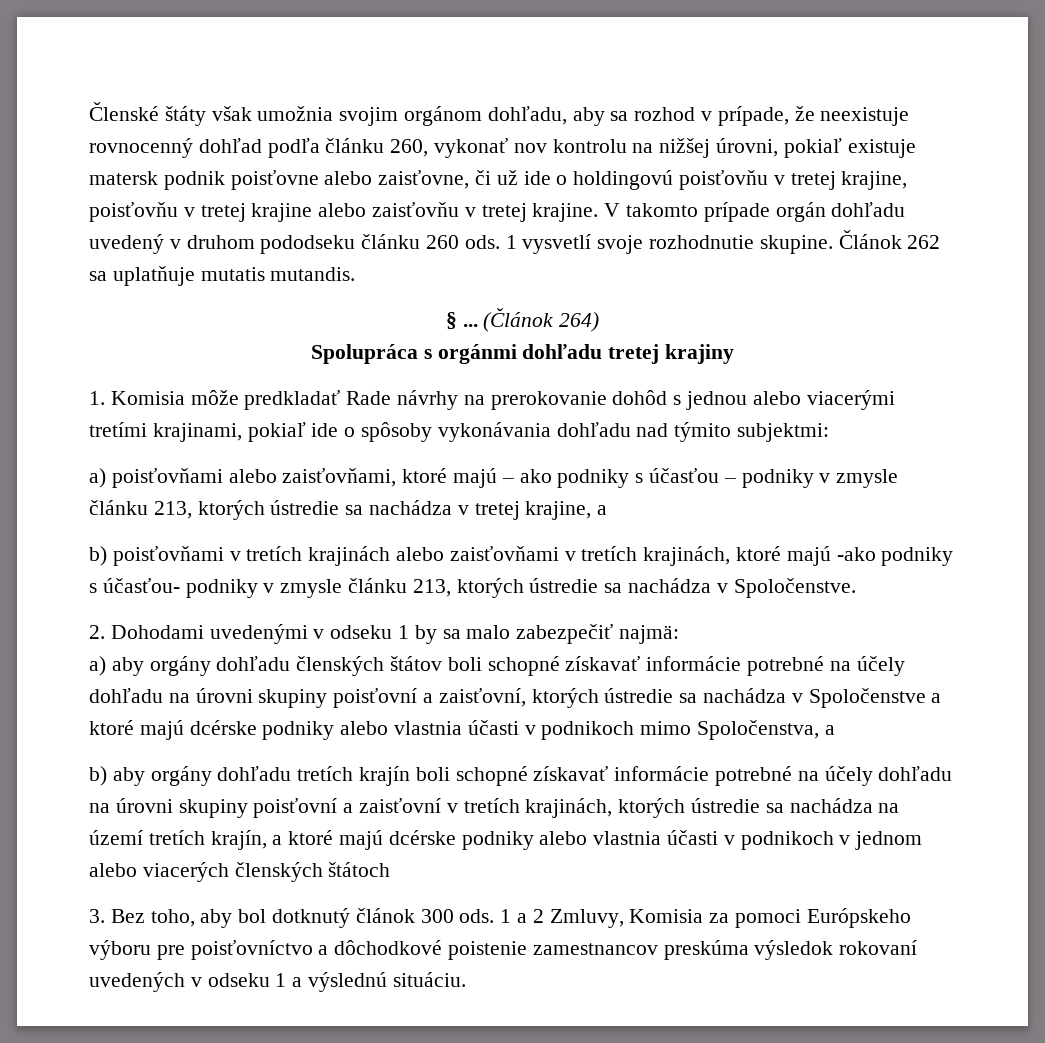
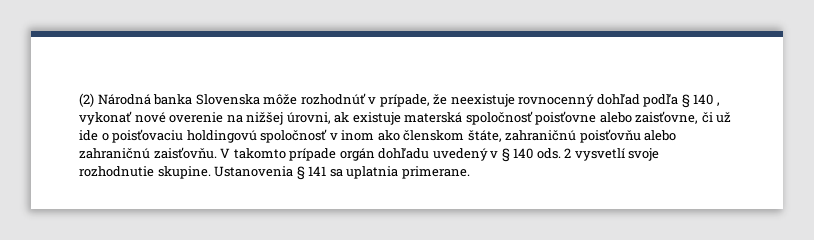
- Členské štáty však umožnia svojim orgánom dohľadu, aby sa rozhod v prípade, že neexistuje rovnocenný dohľad podľa článku 260, vykonať nov kontrolu na nižšej úrovni, pokiaľ existuje matersk podnik poisťovne alebo zaisťovne, či už ide o holdingovú poisťovňu v tretej krajine, poisťovňu v tretej krajine alebo zaisťovňu v tretej krajine.
+ (2) Národná banka Slovenska môže rozhodnúť v prípade, že neexistuje rovnocenný dohľad podľa § 140 , vykonať nové overenie na nižšej úrovni, ak existuje materská spoločnosť poisťovne alebo zaisťovne, či už ide o poisťovaciu holdingovú spoločnosť v inom ako členskom štáte, zahraničnú poisťovňu alebo zahraničnú zaisťovňu.
- V takomto prípade orgán dohľadu uvedený v druhom pododseku článku 260 ods. 1 vysvetlí svoje rozhodnutie skupine. Článok 262 sa uplatňuje mutatis mutandis.
- § ... (Článok 264)
- Spolupráca s orgánmi dohľadu tretej krajiny
- 1. Komisia môže predkladať Rade návrhy na prerokovanie dohôd s jednou alebo viacerými tretími krajinami, pokiaľ ide o spôsoby vykonávania dohľadu nad týmito subjektmi:
- a) poisťovňami alebo zaisťovňami, ktoré majú – ako podniky s účasťou – podniky v zmysle článku 213, ktorých ústredie sa nachádza v tretej krajine, a
- b) poisťovňami v tretích krajinách alebo zaisťovňami v tretích krajinách, ktoré majú -ako podniky s účasťou- podniky v zmysle článku 213, ktorých ústredie sa nachádza v Spoločenstve.
- 2. Dohodami uvedenými v odseku 1 by sa malo zabezpečiť najmä:
- a) aby orgány dohľadu členských štátov boli schopné získavať informácie potrebné na účely dohľadu na úrovni skupiny poisťovní a zaisťovní, ktorých ústredie sa nachádza v Spoločenstve a ktoré majú dcérske podniky alebo vlastnia účasti v podnikoch mimo Spoločenstva, a
- b) aby orgány dohľadu tretích krajín boli schopné získavať informácie potrebné na účely dohľadu na úrovni skupiny poisťovní a zaisťovní v tretích krajinách, ktorých ústredie sa nachádza na území tretích krajín, a ktoré majú dcérske podniky alebo vlastnia účasti v podnikoch v jednom alebo viacerých členských štátoch
- 3. Bez toho, aby bol dotknutý článok 300 ods. 1 a 2 Zmluvy, Komisia za pomoci Európskeho výboru pre poisťovníctvo a dôchodkové poistenie zamestnancov preskúma výsledok rokovaní uvedených v odseku 1 a výslednú situáciu.
+ V takomto prípade orgán dohľadu uvedený v § 140 ods. 2 vysvetlí svoje rozhodnutie skupine. Ustanovenia § 141 sa uplatnia primerane.

